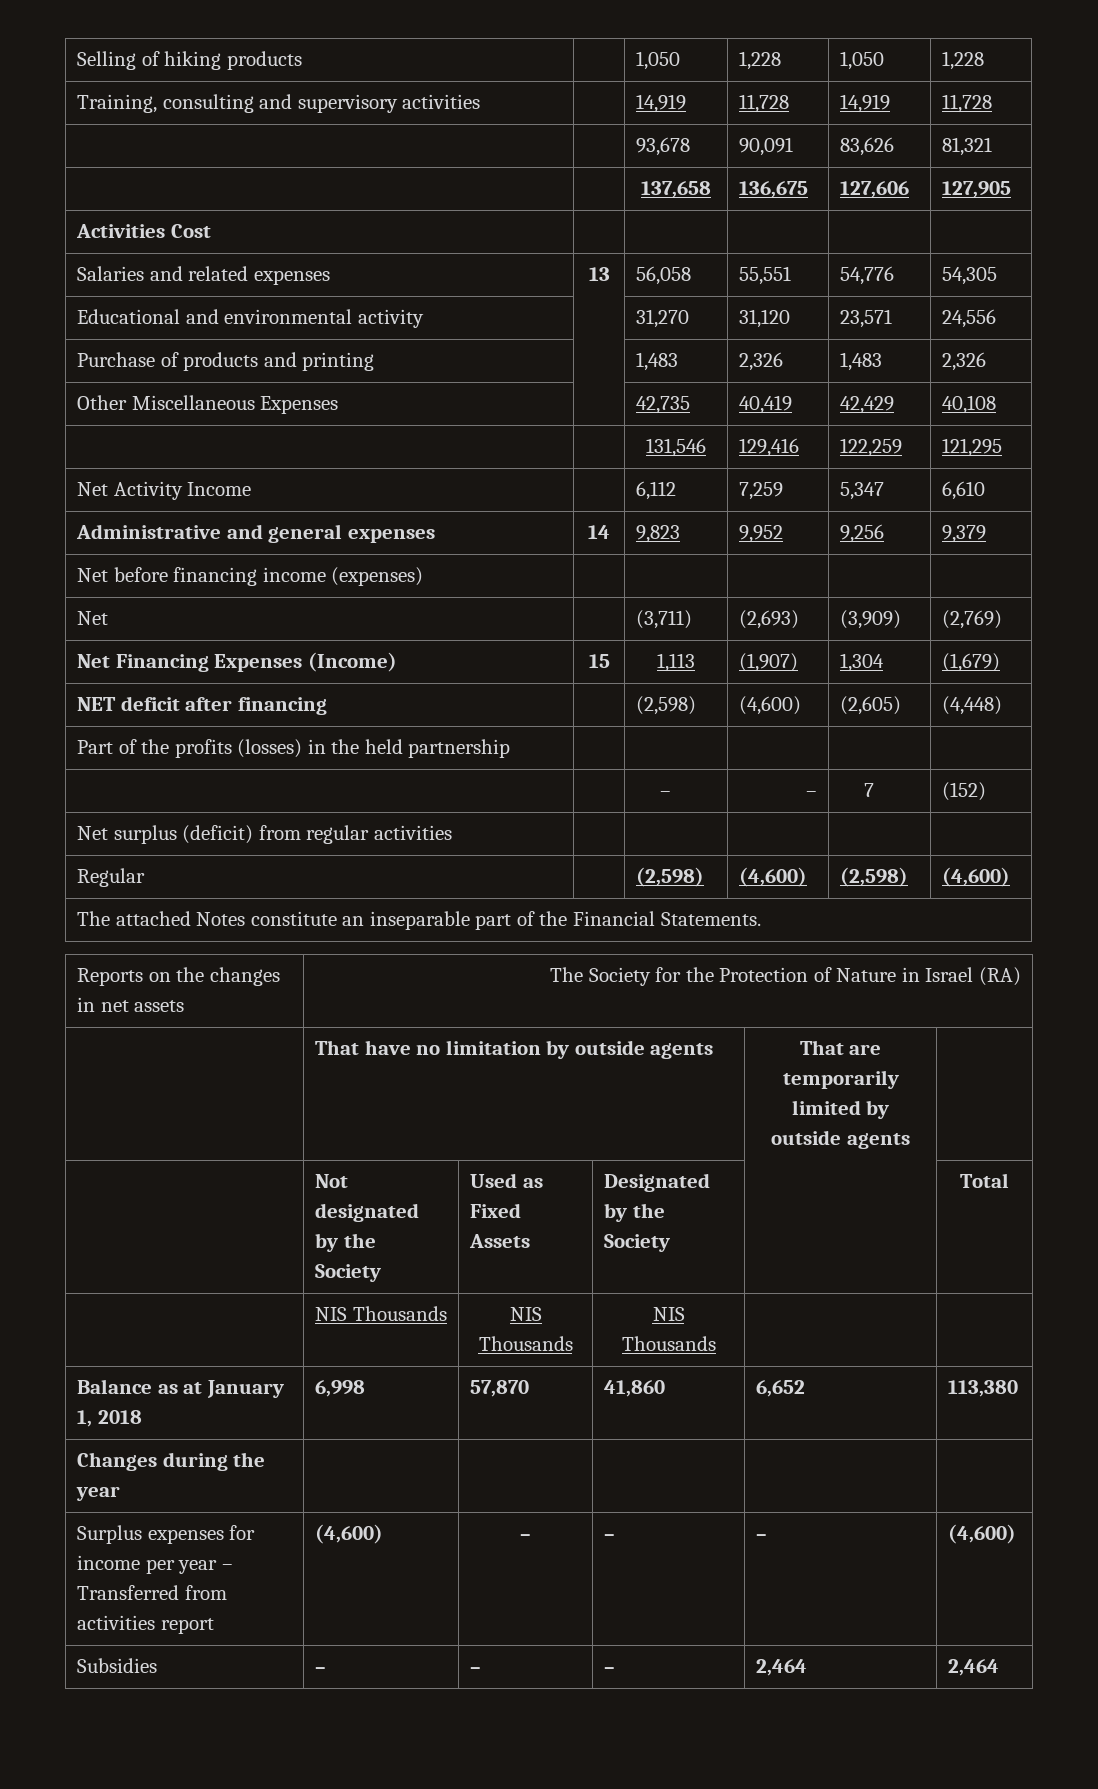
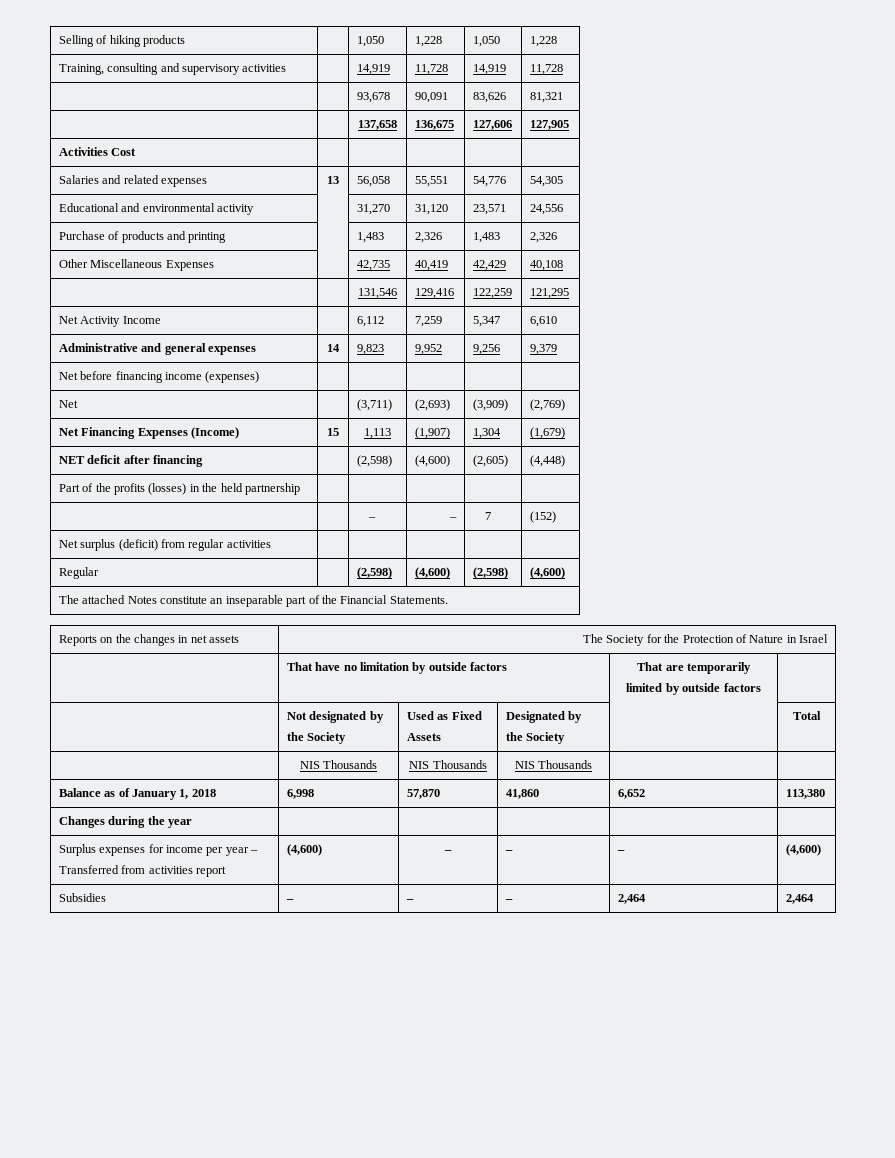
- Reports on the changes in net assets | The Society for the Protection of Nature in Israel (RA)
+ Reports on the changes in net assets | The Society for the Protection of Nature in Israel
- | That have no limitation by outside agents | That are temporarily limited by outside agents |
+ | That have no limitation by outside factors | That are temporarily limited by outside factors |
- Balance as at January 1, 2018 | 6,998 | 57,870 | 41,860 | 6,652 | 113,380
+ Balance as of January 1, 2018 | 6,998 | 57,870 | 41,860 | 6,652 | 113,380

